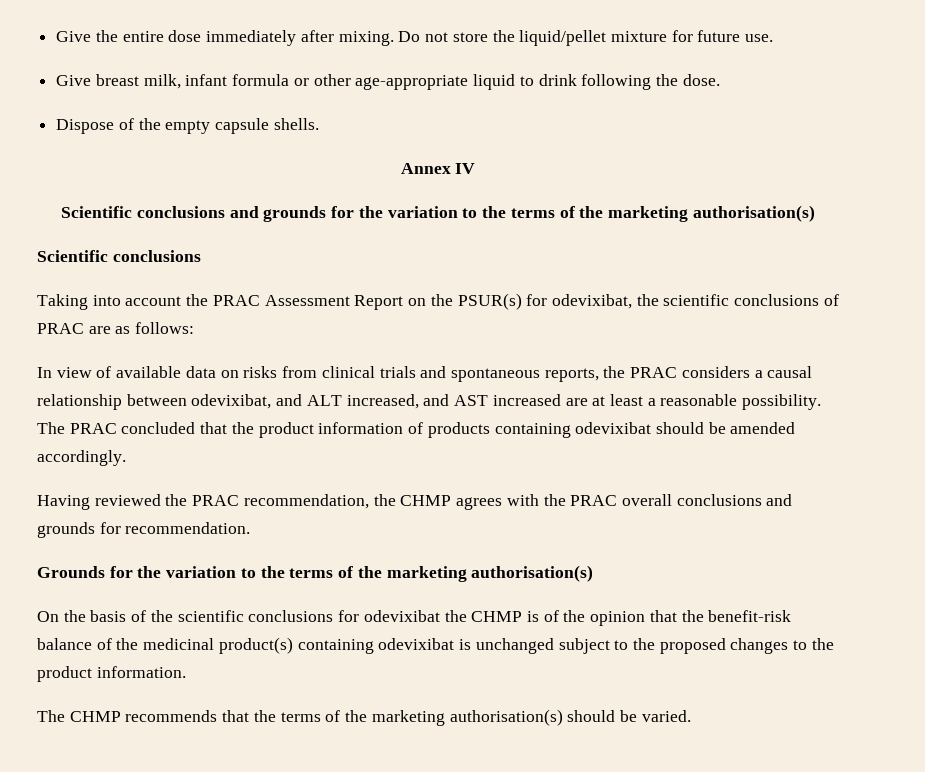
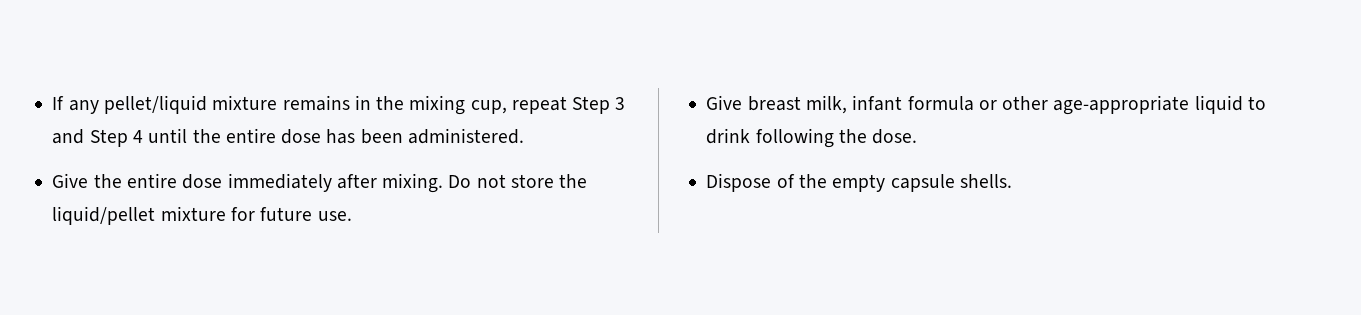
+ If any pellet/liquid mixture remains in the mixing cup, repeat Step 3 and Step 4 until the entire dose has been administered.
- Annex IV
- Scientific conclusions and grounds for the variation to the terms of the marketing authorisation(s)
- Scientific conclusions
- Taking into account the PRAC Assessment Report on the PSUR(s) for odevixibat, the scientific conclusions of PRAC are as follows:
- In view of available data on risks from clinical trials and spontaneous reports, the PRAC considers a causal relationship between odevixibat, and ALT increased, and AST increased are at least a reasonable possibility. The PRAC concluded that the product information of products containing odevixibat should be amended accordingly.
- Having reviewed the PRAC recommendation, the CHMP agrees with the PRAC overall conclusions and grounds for recommendation.
- Grounds for the variation to the terms of the marketing authorisation(s)
- On the basis of the scientific conclusions for odevixibat the CHMP is of the opinion that the benefit-risk balance of the medicinal product(s) containing odevixibat is unchanged subject to the proposed changes to the product information.
- The CHMP recommends that the terms of the marketing authorisation(s) should be varied.

